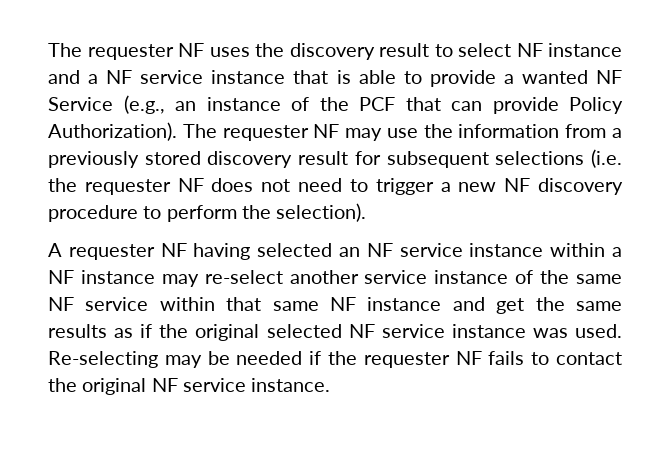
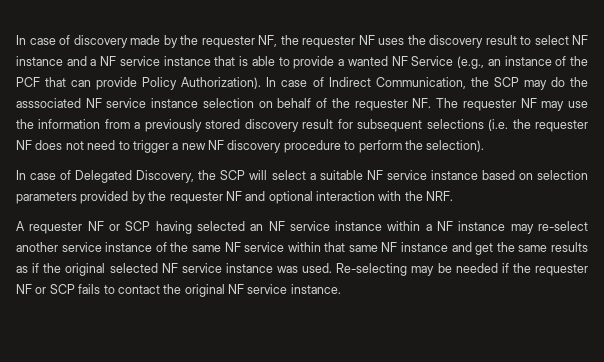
- The requester NF uses the discovery result to select NF instance and a NF service instance that is able to provide a wanted NF Service (e.g., an instance of the PCF that can provide Policy Authorization).
+ In case of discovery made by the requester NF, the requester NF uses the discovery result to select NF instance and a NF service instance that is able to provide a wanted NF Service (e.g., an instance of the PCF that can provide Policy Authorization).
- The requester NF may use the information from a previously stored discovery result for subsequent selections (i.e. the requester NF does not need to trigger a new NF discovery procedure to perform the selection).
+ In case of Indirect Communication, the SCP may do the asssociated NF service instance selection on behalf of the requester NF. The requester NF may use the information from a previously stored discovery result for subsequent selections (i.e. the requester NF does not need to trigger a new NF discovery procedure to perform the selection).
+ In case of Delegated Discovery, the SCP will select a suitable NF service instance based on selection parameters provided by the requester NF and optional interaction with the NRF.
- A requester NF having selected an NF service instance within a NF instance may re-select another service instance of the same NF service within that same NF instance and get the same results as if the original selected NF service instance was used.
+ A requester NF or SCP having selected an NF service instance within a NF instance may re-select another service instance of the same NF service within that same NF instance and get the same results as if the original selected NF service instance was used.
- Re-selecting may be needed if the requester NF fails to contact the original NF service instance.
+ Re-selecting may be needed if the requester NF or SCP fails to contact the original NF service instance.

